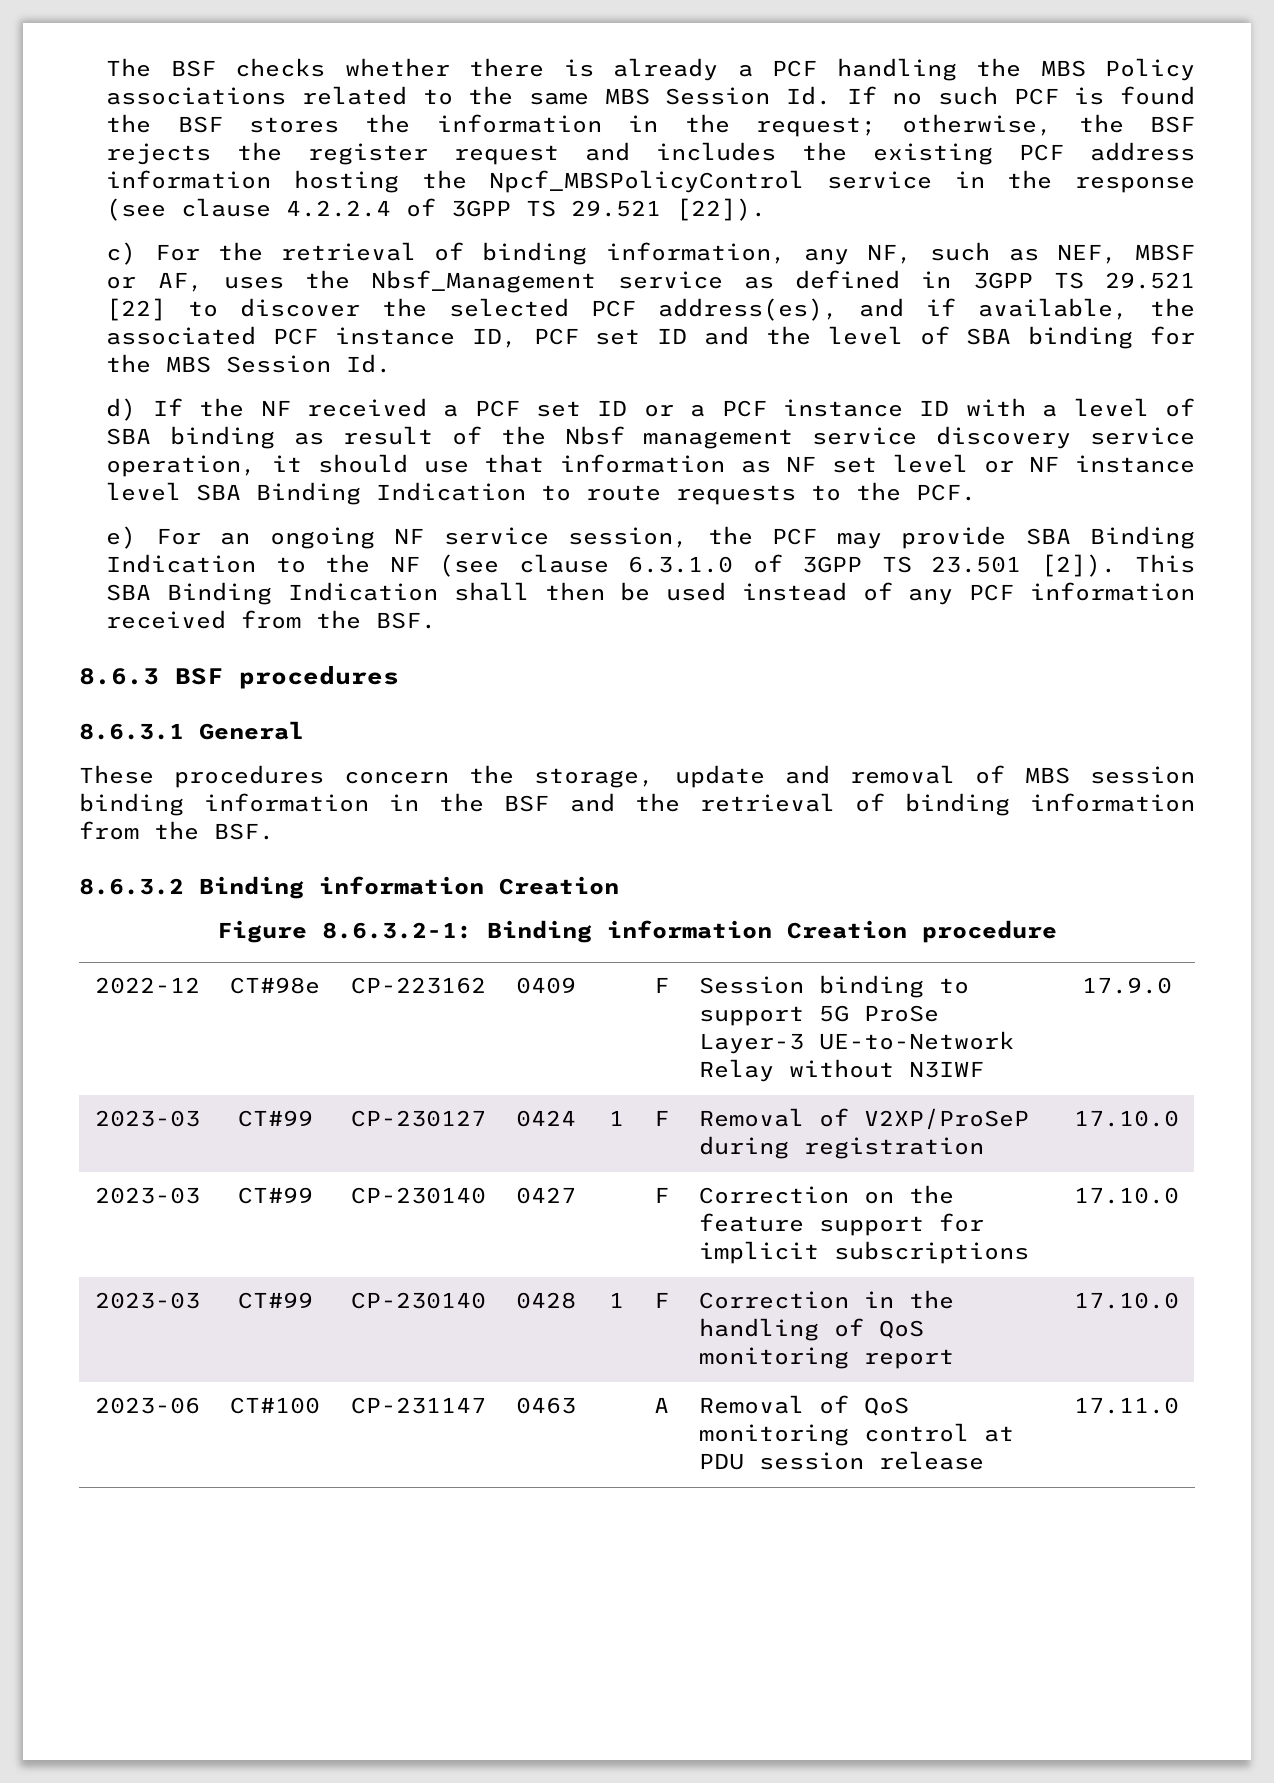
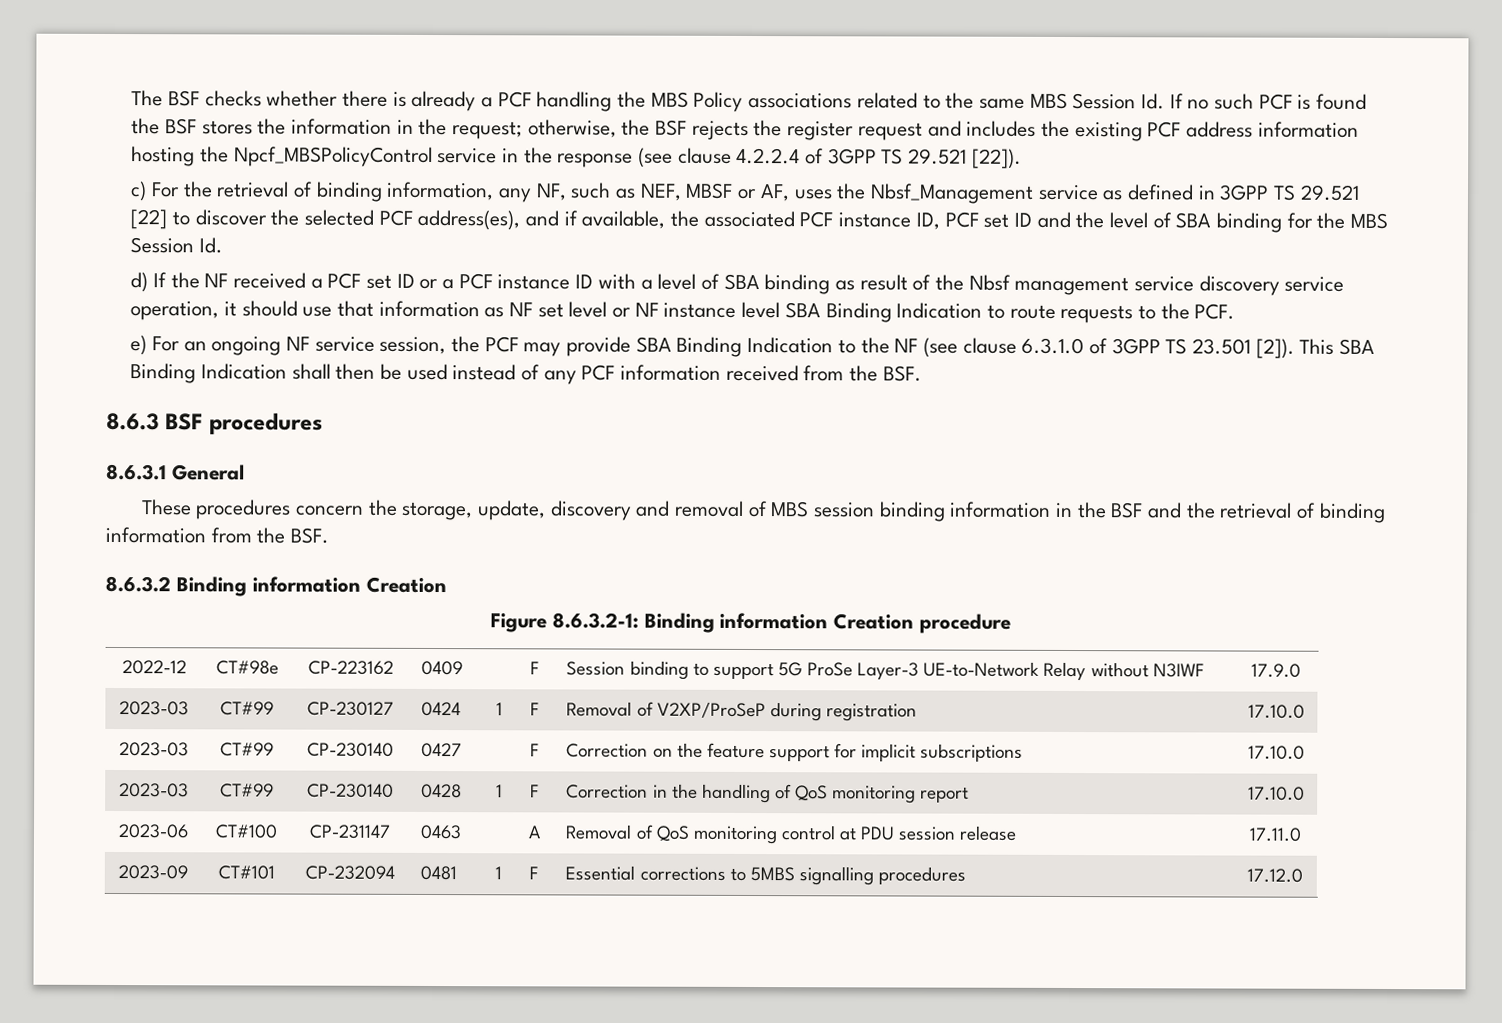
- These procedures concern the storage, update and removal of MBS session binding information in the BSF and the retrieval of binding information from the BSF.
+ These procedures concern the storage, update, discovery and removal of MBS session binding information in the BSF and the retrieval of binding information from the BSF.
+ 2023-09 | CT#101 | CP-232094 | 0481 | 1 | F | Essential corrections to 5MBS signalling procedures | 17.12.0

